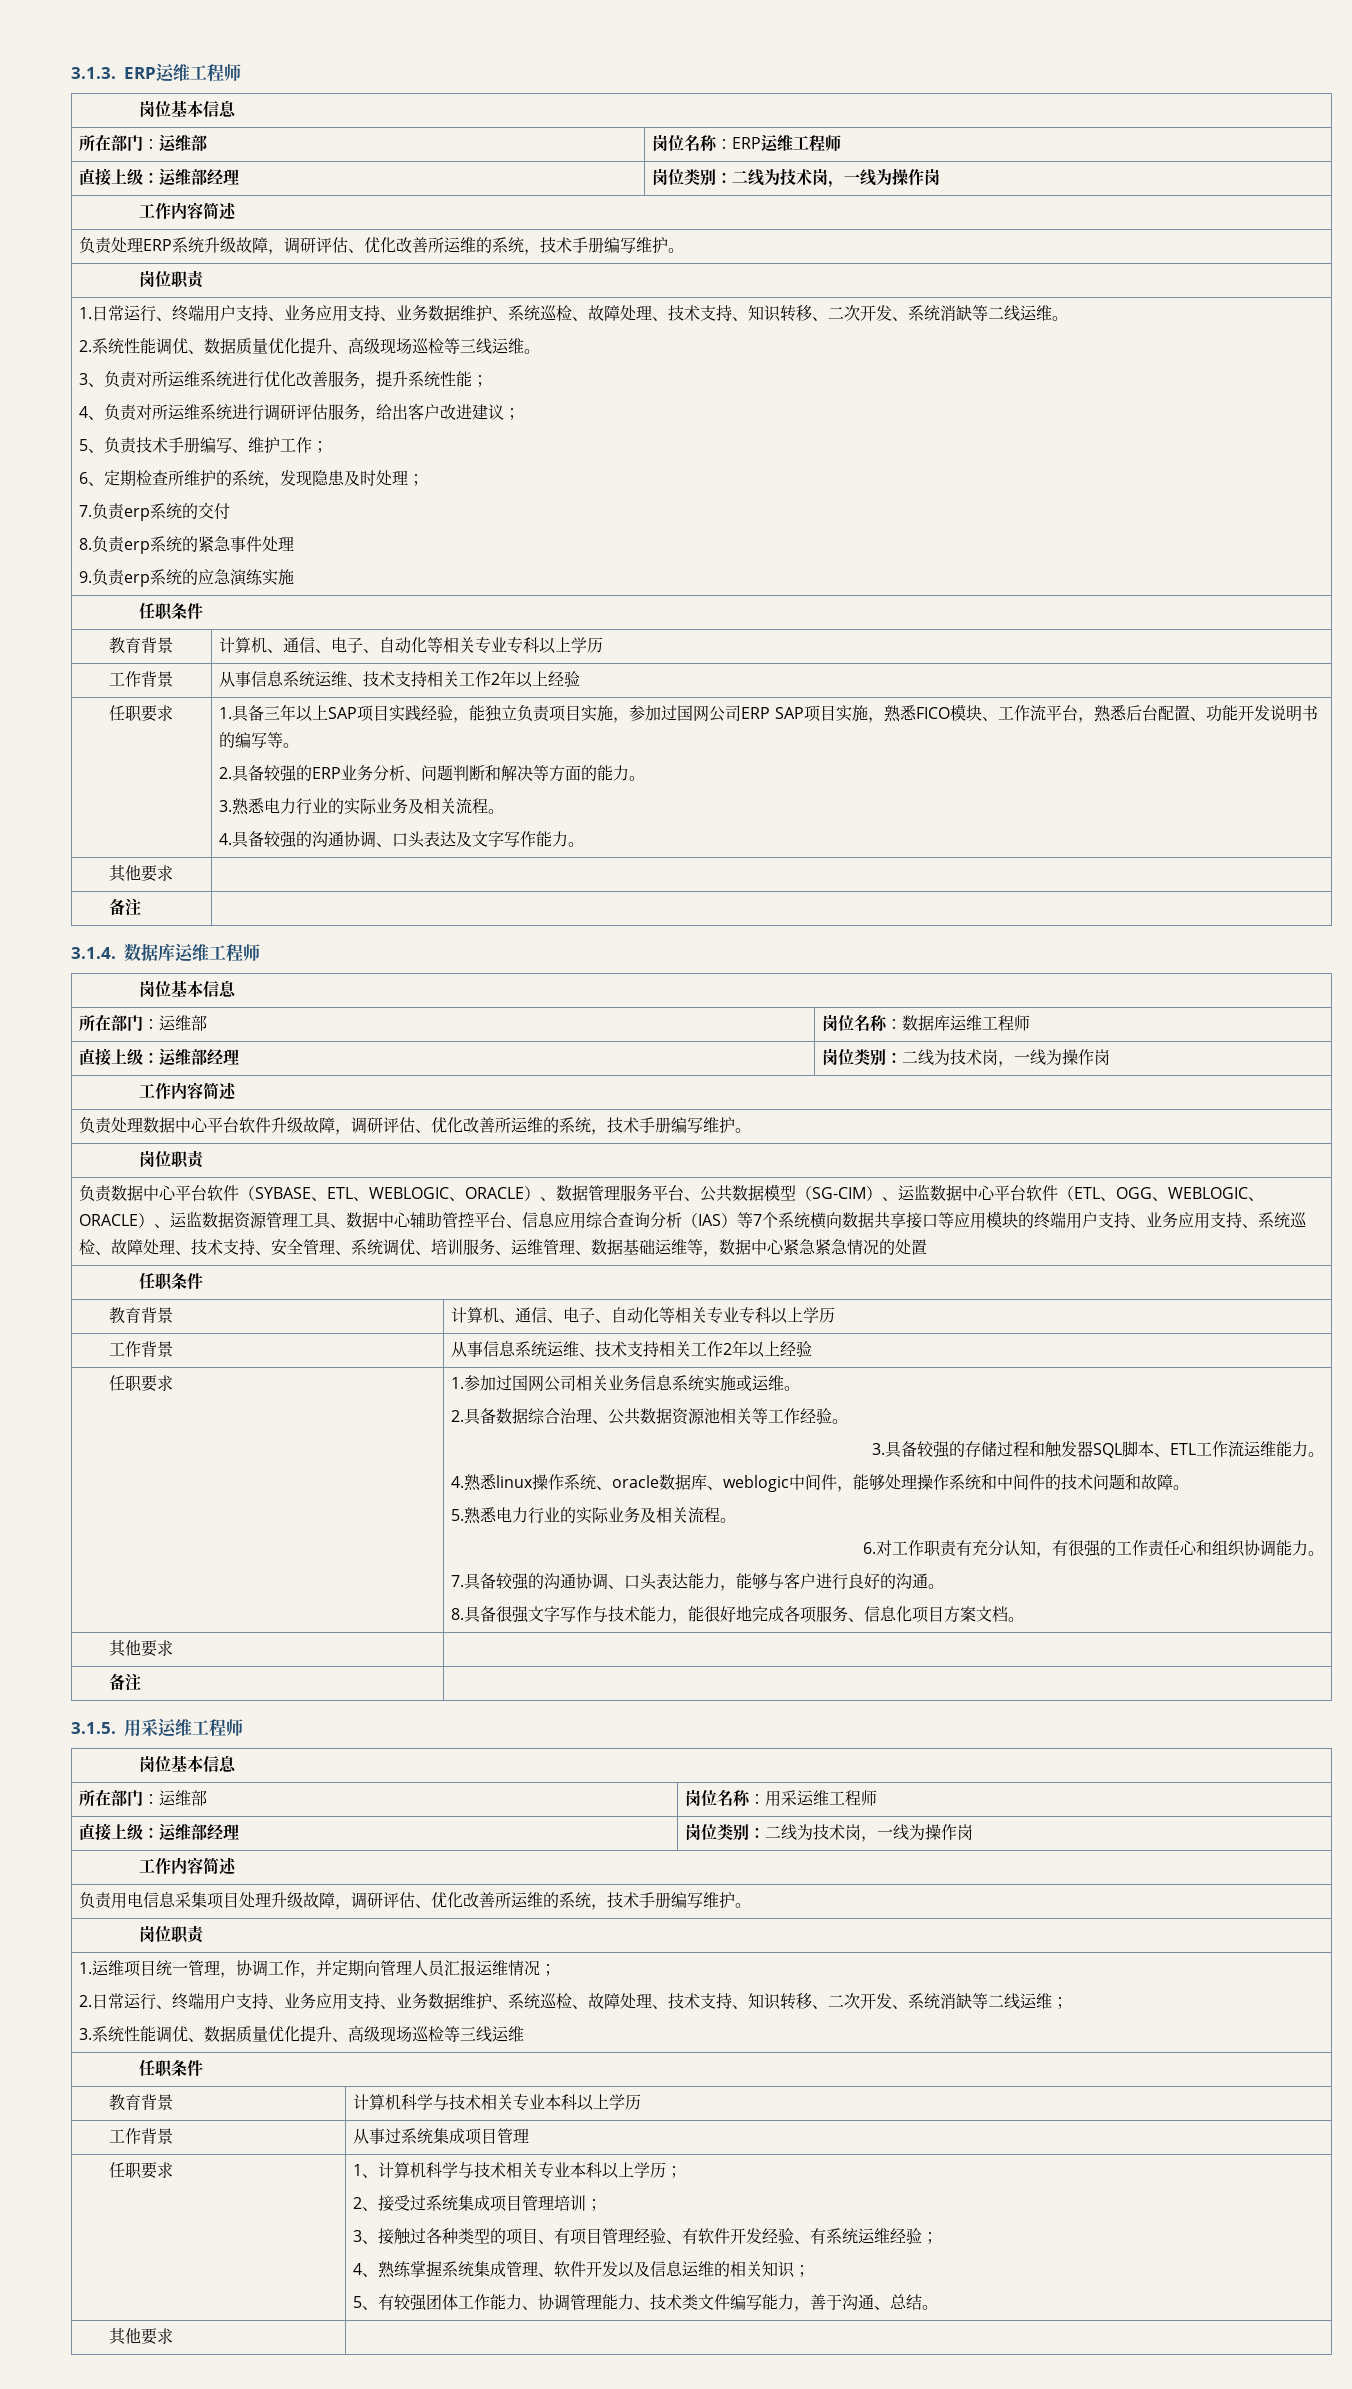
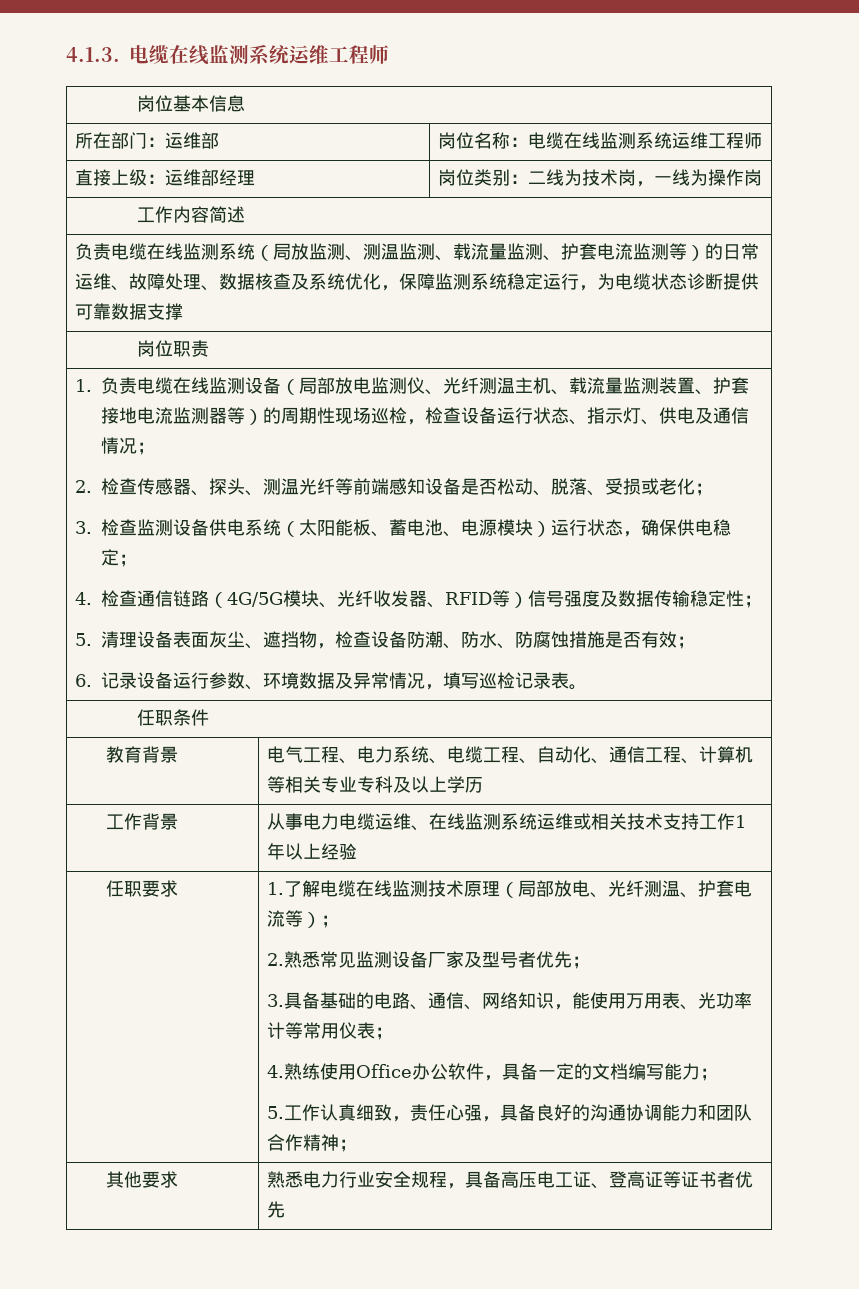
- 3.1.3. ERP运维工程师
+ 4.1.3.电缆在线监测系统运维工程师
- 所在部门：运维部 | 岗位名称：ERP运维工程师
+ 所在部门：运维部 | 岗位名称：电缆在线监测系统运维工程师
- 负责处理ERP系统升级故障，调研评估、优化改善所运维的系统，技术手册编写维护。
+ 负责电缆在线监测系统（局放监测、测温监测、载流量监测、护套电流监测等）的日常运维、故障处理、数据核查及系统优化，保障监测系统稳定运行，为电缆状态诊断提供可靠数据支撑
  岗位职责
- 1.日常运行、终端用户支持、业务应用支持、业务数据维护、系统巡检、故障处理、技术支持、知识转移、二次开发、系统消缺等二线运维。
- 2.系统性能调优、数据质量优化提升、高级现场巡检等三线运维。
- 3、负责对所运维系统进行优化改善服务，提升系统性能；
- 4、负责对所运维系统进行调研评估服务，给出客户改进建议；
- 5、负责技术手册编写、维护工作；
- 6、定期检查所维护的系统，发现隐患及时处理；
- 7.负责erp系统的交付
- 8.负责erp系统的紧急事件处理
- 9.负责erp系统的应急演练实施
+ 1.负责电缆在线监测设备（局部放电监测仪、光纤测温主机、载流量监测装置、护套接地电流监测器等）的周期性现场巡检，检查设备运行状态、指示灯、供电及通信情况；
+ 2.检查传感器、探头、测温光纤等前端感知设备是否松动、脱落、受损或老化；
+ 3.检查监测设备供电系统（太阳能板、蓄电池、电源模块）运行状态，确保供电稳定；
+ 4.检查通信链路（4G/5G模块、光纤收发器、RFID等）信号强度及数据传输稳定性；
+ 5.清理设备表面灰尘、遮挡物，检查设备防潮、防水、防腐蚀措施是否有效；
+ 6.记录设备运行参数、环境数据及异常情况，填写巡检记录表。
  任职条件
- 教育背景 | 计算机、通信、电子、自动化等相关专业专科以上学历
- 工作背景 | 从事信息系统运维、技术支持相关工作2年以上经验
- 任职要求 | 1.具备三年以上SAP项目实践经验，能独立负责项目实施，参加过国网公司ERP SAP项目实施，熟悉FICO模块、工作流平台，熟悉后台配置、功能开发说明书的编写等。
- 2.具备较强的ERP业务分析、问题判断和解决等方面的能力。
- 3.熟悉电力行业的实际业务及相关流程。
- 4.具备较强的沟通协调、口头表达及文字写作能力。
- 其他要求 |
- 备注 |
- 3.1.4.数据库运维工程师
- 岗位基本信息
- 所在部门：运维部 | 岗位名称：数据库运维工程师
- 直接上级：运维部经理 | 岗位类别：二线为技术岗，一线为操作岗
- 工作内容简述
- 负责处理数据中心平台软件升级故障，调研评估、优化改善所运维的系统，技术手册编写维护。
- 岗位职责
- 负责数据中心平台软件（SYBASE、ETL、WEBLOGIC、ORACLE）、数据管理服务平台、公共数据模型（SG-CIM）、运监数据中心平台软件（ETL、OGG、WEBLOGIC、ORACLE）、运监数据资源管理工具、数据中心辅助管控平台、信息应用综合查询分析（IAS）等7个系统横向数据共享接口等应用模块的终端用户支持、业务应用支持、系统巡检、故障处理、技术支持、安全管理、系统调优、培训服务、运维管理、数据基础运维等，数据中心紧急紧急情况的处置
- 任职条件
- 教育背景 | 计算机、通信、电子、自动化等相关专业专科以上学历
- 工作背景 | 从事信息系统运维、技术支持相关工作2年以上经验
- 任职要求 | 1.参加过国网公司相关业务信息系统实施或运维。
- 2.具备数据综合治理、公共数据资源池相关等工作经验。
- 3.具备较强的存储过程和触发器SQL脚本、ETL工作流运维能力。
- 4.熟悉linux操作系统、oracle数据库、weblogic中间件，能够处理操作系统和中间件的技术问题和故障。
- 5.熟悉电力行业的实际业务及相关流程。
- 6.对工作职责有充分认知，有很强的工作责任心和组织协调能力。
- 7.具备较强的沟通协调、口头表达能力，能够与客户进行良好的沟通。
- 8.具备很强文字写作与技术能力，能很好地完成各项服务、信息化项目方案文档。
- 其他要求 |
- 备注 |
- 3.1.5.用采运维工程师
- 岗位基本信息
- 所在部门：运维部 | 岗位名称：用采运维工程师
- 直接上级：运维部经理 | 岗位类别：二线为技术岗，一线为操作岗
- 工作内容简述
- 负责用电信息采集项目处理升级故障，调研评估、优化改善所运维的系统，技术手册编写维护。
- 岗位职责
- 1.运维项目统一管理，协调工作，并定期向管理人员汇报运维情况；
- 2.日常运行、终端用户支持、业务应用支持、业务数据维护、系统巡检、故障处理、技术支持、知识转移、二次开发、系统消缺等二线运维；
- 3.系统性能调优、数据质量优化提升、高级现场巡检等三线运维
- 任职条件
- 教育背景 | 计算机科学与技术相关专业本科以上学历
- 工作背景 | 从事过系统集成项目管理
- 任职要求 | 1、计算机科学与技术相关专业本科以上学历；
- 2、接受过系统集成项目管理培训；
- 3、接触过各种类型的项目、有项目管理经验、有软件开发经验、有系统运维经验；
- 4、熟练掌握系统集成管理、软件开发以及信息运维的相关知识；
- 5、有较强团体工作能力、协调管理能力、技术类文件编写能力，善于沟通、总结。
- 其他要求 |
+ 教育背景 | 电气工程、电力系统、电缆工程、自动化、通信工程、计算机等相关专业专科及以上学历
+ 工作背景 | 从事电力电缆运维、在线监测系统运维或相关技术支持工作1年以上经验
+ 任职要求 | 1.了解电缆在线监测技术原理（局部放电、光纤测温、护套电流等）；
+ 2.熟悉常见监测设备厂家及型号者优先；
+ 3.具备基础的电路、通信、网络知识，能使用万用表、光功率计等常用仪表；
+ 4.熟练使用Office办公软件，具备一定的文档编写能力；
+ 5.工作认真细致，责任心强，具备良好的沟通协调能力和团队合作精神；
+ 其他要求 | 熟悉电力行业安全规程，具备高压电工证、登高证等证书者优先

